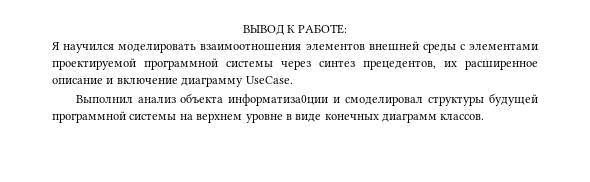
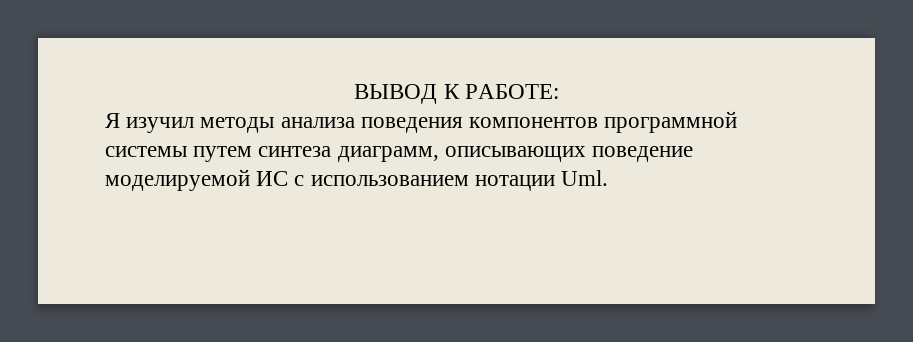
- Я научился моделировать взаимоотношения элементов внешней среды с элементами проектируемой программной системы через синтез прецедентов, их расширенное описание и включение диаграмму UseCase.
- Выполнил анализ объекта информатиза0ции и смоделировал структуры будущей программной системы на верхнем уровне в виде конечных диаграмм классов.
+ Я изучил методы анализа поведения компонентов программной системы путем синтеза диаграмм, описывающих поведение моделируемой ИС с использованием нотации Uml.

